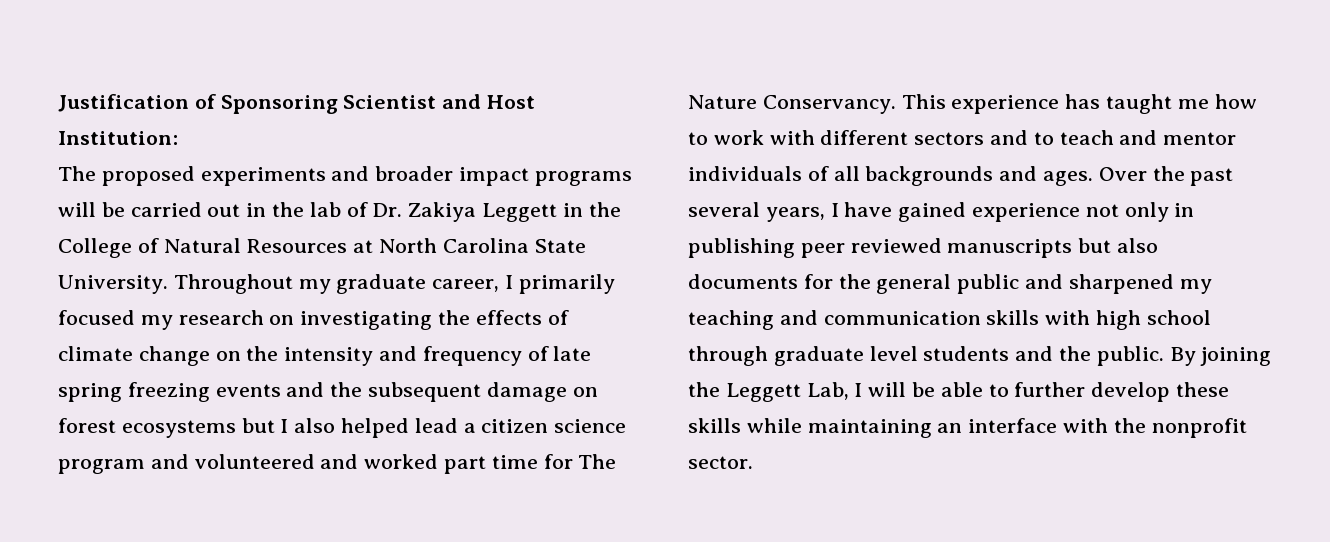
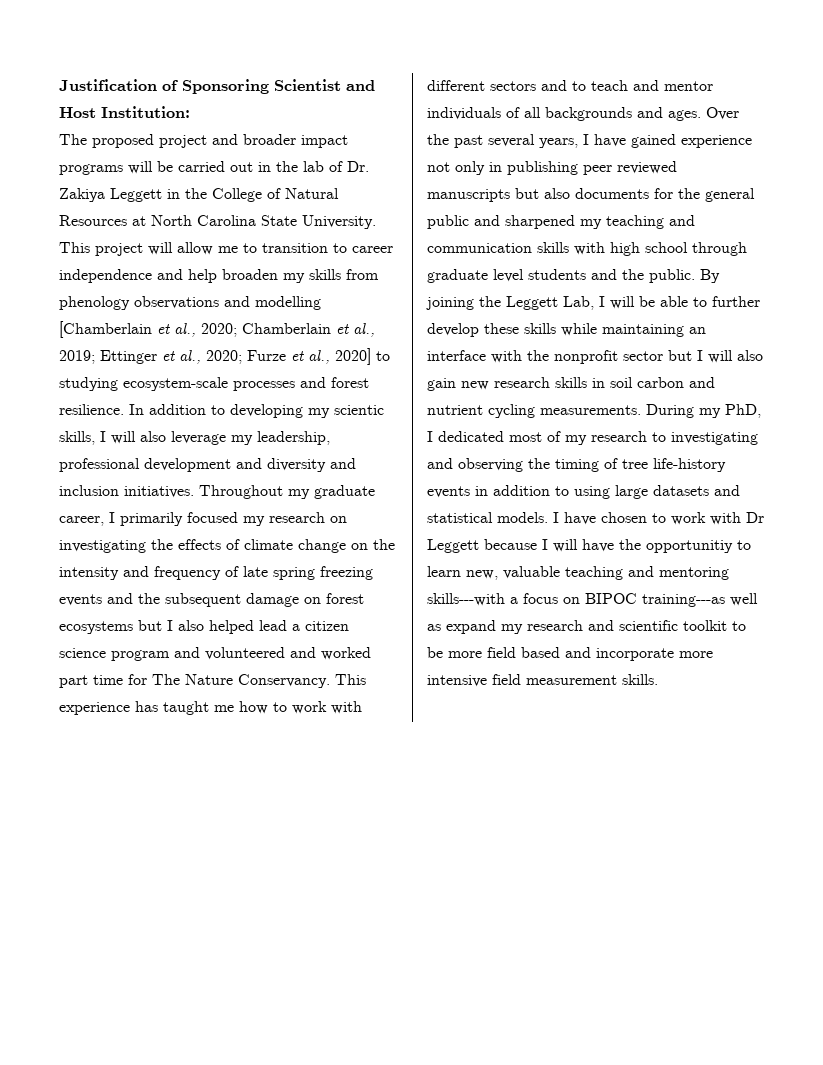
- The proposed experiments and broader impact programs will be carried out in the lab of Dr. Zakiya Leggett in the College of Natural Resources at North Carolina State University.
+ The proposed project and broader impact programs will be carried out in the lab of Dr. Zakiya Leggett in the College of Natural Resources at North Carolina State University.
+ This project will allow me to transition to career independence and help broaden my skills from phenology observations and modelling [Chamberlain et al., 2020; Chamberlain et al., 2019; Ettinger et al., 2020; Furze et al., 2020] to studying ecosystem-scale processes and forest resilience. In addition to developing my scientic skills, I will also leverage my leadership, professional development and diversity and inclusion initiatives.
- By joining the Leggett Lab, I will be able to further develop these skills while maintaining an interface with the nonprofit sector.
+ By joining the Leggett Lab, I will be able to further develop these skills while maintaining an interface with the nonprofit sector but I will also gain new research skills in soil carbon and nutrient cycling measurements. During my PhD, I dedicated most of my research to investigating and observing the timing of tree life-history events in addition to using large datasets and statistical models. I have chosen to work with Dr Leggett because I will have the opportunitiy to learn new, valuable teaching and mentoring skills---with a focus on BIPOC training---as well as expand my research and scientific toolkit to be more field based and incorporate more intensive field measurement skills.

